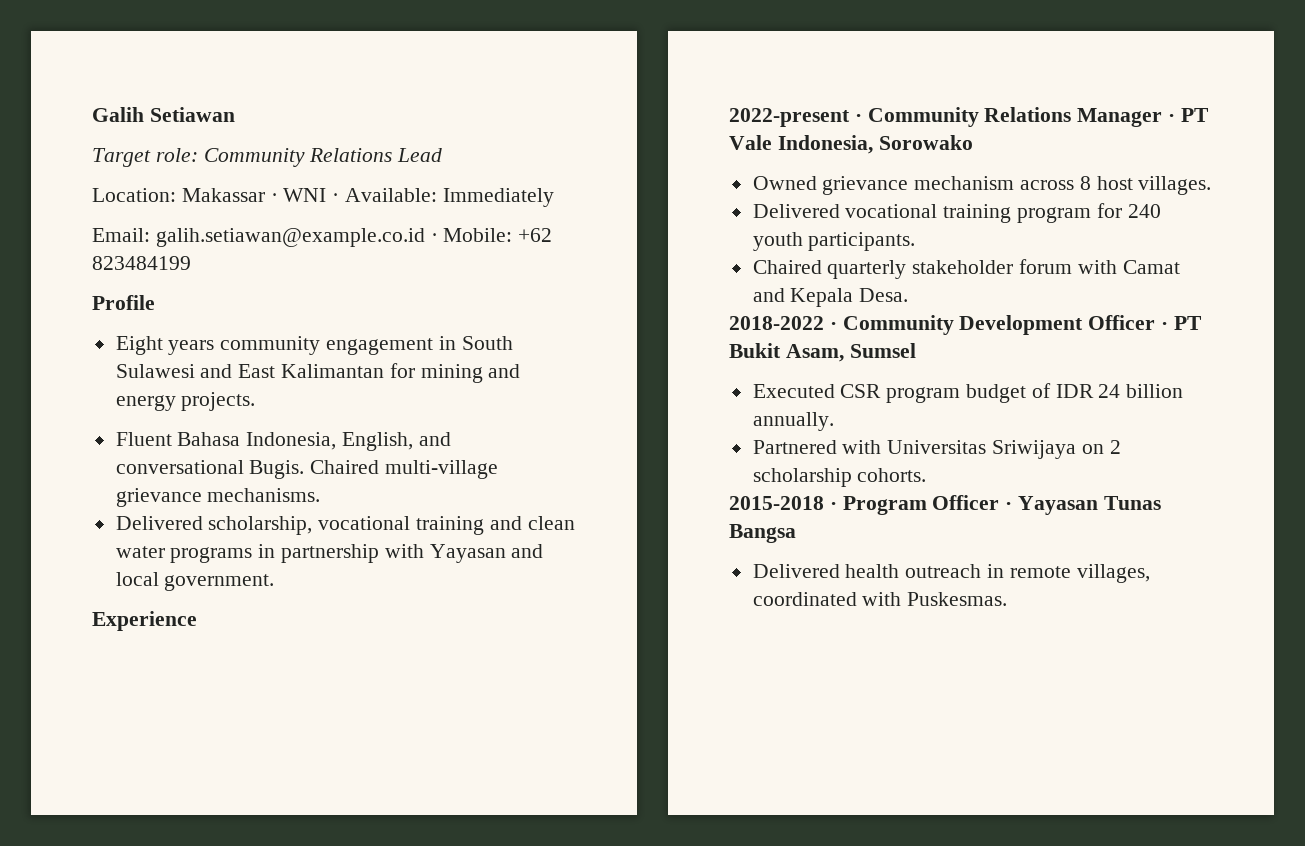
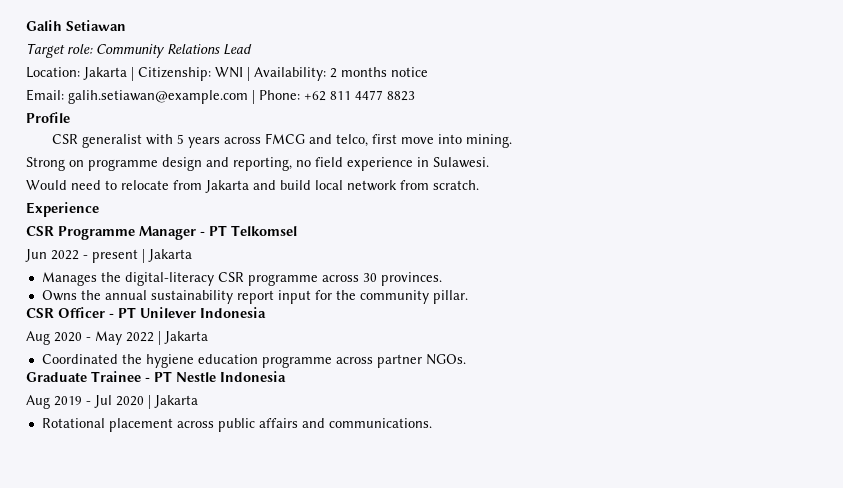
- Location: Makassar · WNI · Available: Immediately
- Email: galih.setiawan@example.co.id · Mobile: +62 823484199
+ Location: Jakarta | Citizenship: WNI | Availability: 2 months notice
+ Email: galih.setiawan@example.com | Phone: +62 811 4477 8823
  Profile
- Eight years community engagement in South Sulawesi and East Kalimantan for mining and energy projects.
- Fluent Bahasa Indonesia, English, and conversational Bugis. Chaired multi-village grievance mechanisms.
- Delivered scholarship, vocational training and clean water programs in partnership with Yayasan and local government.
+ CSR generalist with 5 years across FMCG and telco, first move into mining.
+ Strong on programme design and reporting, no field experience in Sulawesi.
+ Would need to relocate from Jakarta and build local network from scratch.
  Experience
- 2022-present · Community Relations Manager · PT Vale Indonesia, Sorowako
- Owned grievance mechanism across 8 host villages.
- Delivered vocational training program for 240 youth participants.
- Chaired quarterly stakeholder forum with Camat and Kepala Desa.
- 2018-2022 · Community Development Officer · PT Bukit Asam, Sumsel
- Executed CSR program budget of IDR 24 billion annually.
- Partnered with Universitas Sriwijaya on 2 scholarship cohorts.
- 2015-2018 · Program Officer · Yayasan Tunas Bangsa
- Delivered health outreach in remote villages, coordinated with Puskesmas.
+ CSR Programme Manager - PT Telkomsel
+ Jun 2022 - present | Jakarta
+ Manages the digital-literacy CSR programme across 30 provinces.
+ Owns the annual sustainability report input for the community pillar.
+ CSR Officer - PT Unilever Indonesia
+ Aug 2020 - May 2022 | Jakarta
+ Coordinated the hygiene education programme across partner NGOs.
+ Graduate Trainee - PT Nestle Indonesia
+ Aug 2019 - Jul 2020 | Jakarta
+ Rotational placement across public affairs and communications.

